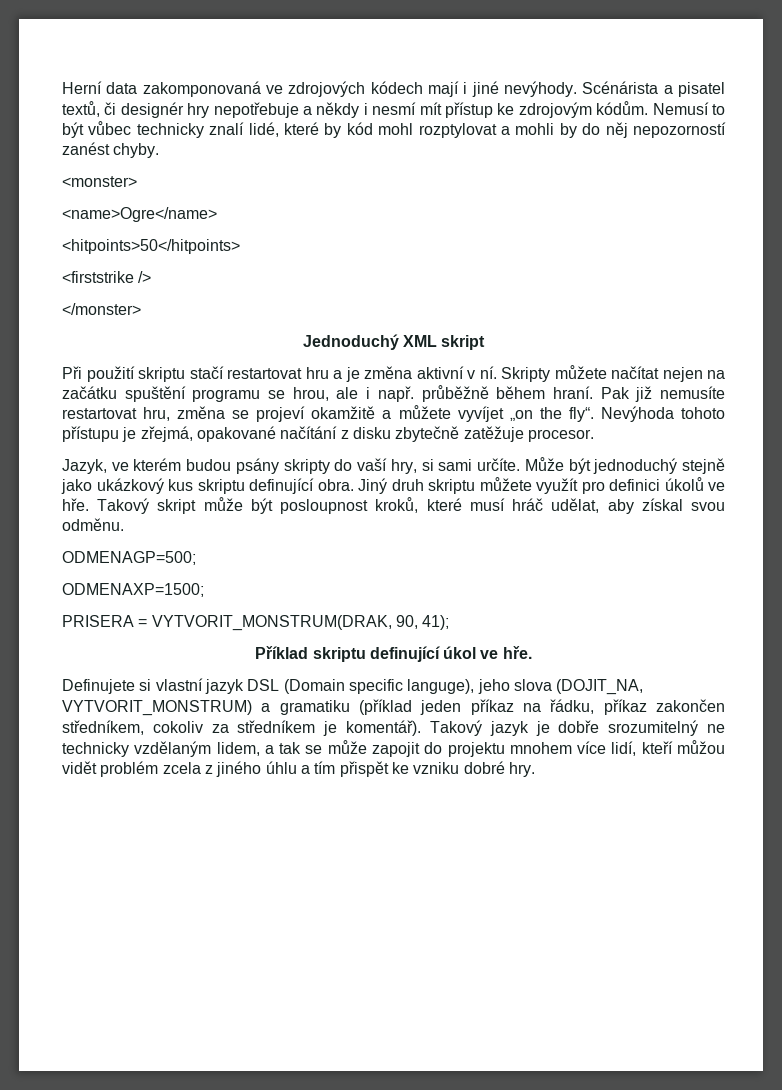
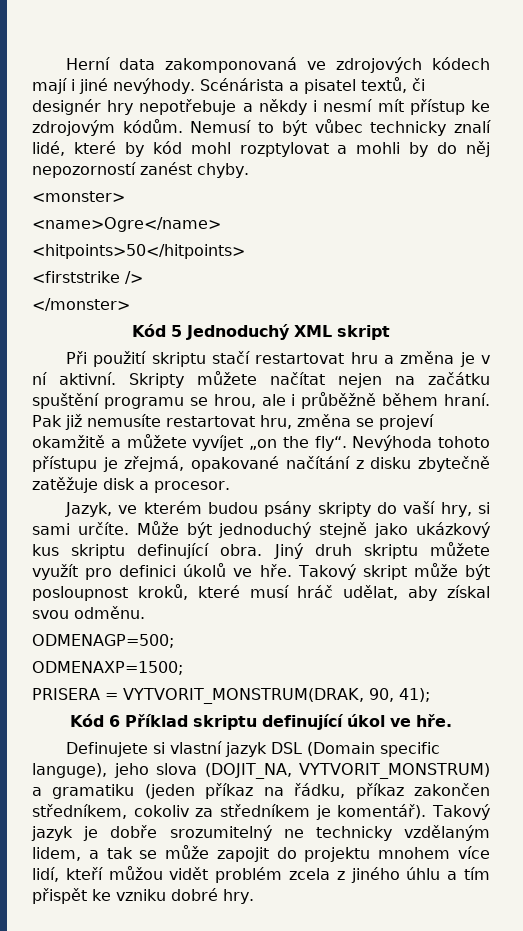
- Jednoduchý XML skript
+ Kód 5 Jednoduchý XML skript
- Při použití skriptu stačí restartovat hru a je změna aktivní v ní.
+ Při použití skriptu stačí restartovat hru a změna je v ní aktivní.
- Skripty můžete načítat nejen na začátku spuštění programu se hrou, ale i např. průběžně během hraní.
+ Skripty můžete načítat nejen na začátku spuštění programu se hrou, ale i průběžně během hraní.
- Nevýhoda tohoto přístupu je zřejmá, opakované načítání z disku zbytečně zatěžuje procesor.
+ Nevýhoda tohoto přístupu je zřejmá, opakované načítání z disku zbytečně zatěžuje disk a procesor.
- Příklad skriptu definující úkol ve hře.
+ Kód 6 Příklad skriptu definující úkol ve hře.
- Definujete si vlastní jazyk DSL (Domain specific languge), jeho slova (DOJIT_NA, VYTVORIT_MONSTRUM) a gramatiku (příklad jeden příkaz na řádku, příkaz zakončen středníkem, cokoliv za středníkem je komentář).
+ Definujete si vlastní jazyk DSL (Domain specific languge), jeho slova (DOJIT_NA, VYTVORIT_MONSTRUM) a gramatiku (jeden příkaz na řádku, příkaz zakončen středníkem, cokoliv za středníkem je komentář).

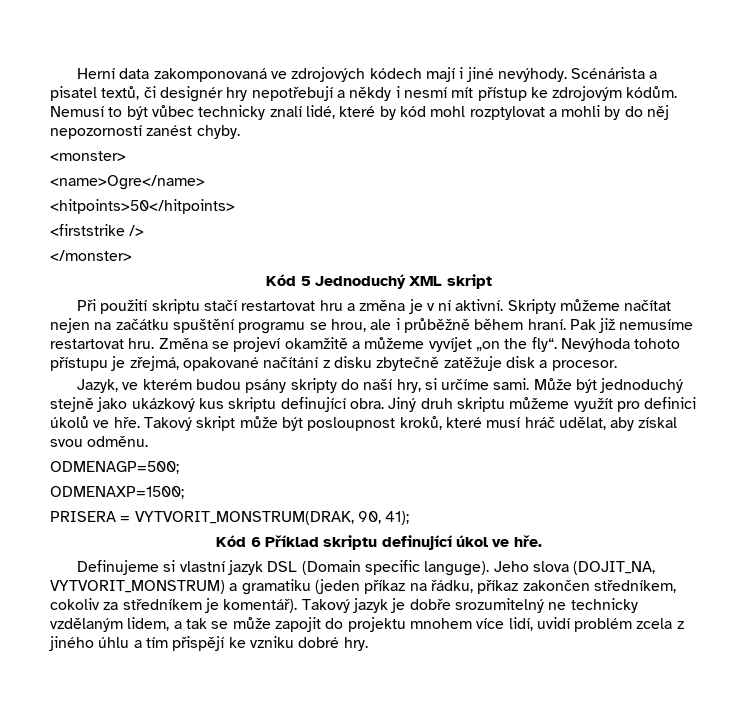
- Scénárista a pisatel textů, či designér hry nepotřebuje a někdy i nesmí mít přístup ke zdrojovým kódům.
+ Scénárista a pisatel textů, či designér hry nepotřebují a někdy i nesmí mít přístup ke zdrojovým kódům.
- Skripty můžete načítat nejen na začátku spuštění programu se hrou, ale i průběžně během hraní.
+ Skripty můžeme načítat nejen na začátku spuštění programu se hrou, ale i průběžně během hraní.
- Pak již nemusíte restartovat hru, změna se projeví okamžitě a můžete vyvíjet „on the fly“.
+ Pak již nemusíme restartovat hru. Změna se projeví okamžitě a můžeme vyvíjet „on the fly“.
- Jazyk, ve kterém budou psány skripty do vaší hry, si sami určíte.
+ Jazyk, ve kterém budou psány skripty do naší hry, si určíme sami.
- Jiný druh skriptu můžete využít pro definici úkolů ve hře.
+ Jiný druh skriptu můžeme využít pro definici úkolů ve hře.
- Definujete si vlastní jazyk DSL (Domain specific languge), jeho slova (DOJIT_NA, VYTVORIT_MONSTRUM) a gramatiku (jeden příkaz na řádku, příkaz zakončen středníkem, cokoliv za středníkem je komentář).
+ Definujeme si vlastní jazyk DSL (Domain specific languge). Jeho slova (DOJIT_NA, VYTVORIT_MONSTRUM) a gramatiku (jeden příkaz na řádku, příkaz zakončen středníkem, cokoliv za středníkem je komentář).
- Takový jazyk je dobře srozumitelný ne technicky vzdělaným lidem, a tak se může zapojit do projektu mnohem více lidí, kteří můžou vidět problém zcela z jiného úhlu a tím přispět ke vzniku dobré hry.
+ Takový jazyk je dobře srozumitelný ne technicky vzdělaným lidem, a tak se může zapojit do projektu mnohem více lidí, uvidí problém zcela z jiného úhlu a tím přispějí ke vzniku dobré hry.

